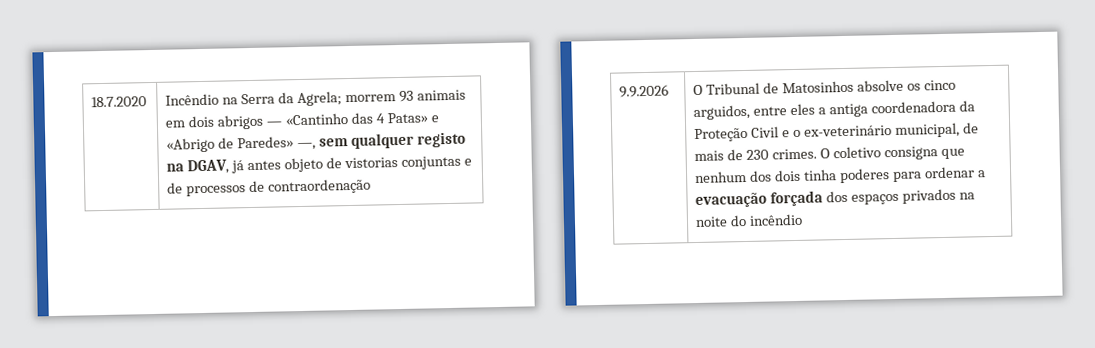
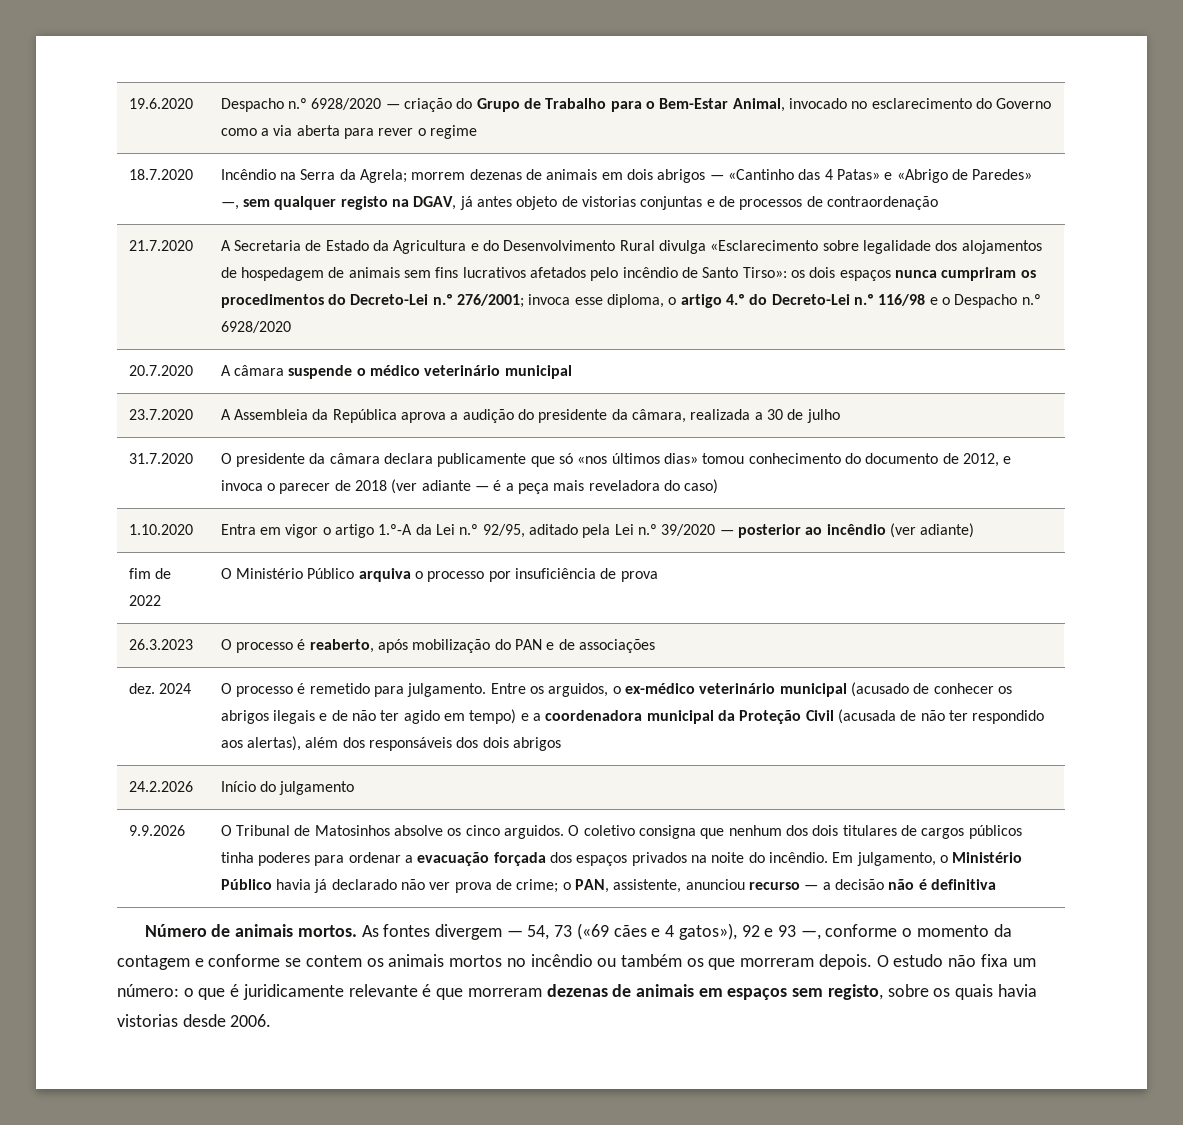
+ 19.6.2020 | Despacho n.º 6928/2020 — criação do Grupo de Trabalho para o Bem-Estar Animal, invocado no esclarecimento do Governo como a via aberta para rever o regime
- 18.7.2020 | Incêndio na Serra da Agrela; morrem 93 animais em dois abrigos — «Cantinho das 4 Patas» e «Abrigo de Paredes» —, sem qualquer registo na DGAV, já antes objeto de vistorias conjuntas e de processos de contraordenação
+ 18.7.2020 | Incêndio na Serra da Agrela; morrem dezenas de animais em dois abrigos — «Cantinho das 4 Patas» e «Abrigo de Paredes» —, sem qualquer registo na DGAV, já antes objeto de vistorias conjuntas e de processos de contraordenação
+ 21.7.2020 | A Secretaria de Estado da Agricultura e do Desenvolvimento Rural divulga «Esclarecimento sobre legalidade dos alojamentos de hospedagem de animais sem fins lucrativos afetados pelo incêndio de Santo Tirso»: os dois espaços nunca cumpriram os procedimentos do Decreto-Lei n.º 276/2001; invoca esse diploma, o artigo 4.º do Decreto-Lei n.º 116/98 e o Despacho n.º 6928/2020
+ 20.7.2020 | A câmara suspende o médico veterinário municipal
+ 23.7.2020 | A Assembleia da República aprova a audição do presidente da câmara, realizada a 30 de julho
+ 31.7.2020 | O presidente da câmara declara publicamente que só «nos últimos dias» tomou conhecimento do documento de 2012, e invoca o parecer de 2018 (ver adiante — é a peça mais reveladora do caso)
+ 1.10.2020 | Entra em vigor o artigo 1.º-A da Lei n.º 92/95, aditado pela Lei n.º 39/2020 — posterior ao incêndio (ver adiante)
+ fim de 2022 | O Ministério Público arquiva o processo por insuficiência de prova
+ 26.3.2023 | O processo é reaberto, após mobilização do PAN e de associações
+ dez. 2024 | O processo é remetido para julgamento. Entre os arguidos, o ex-médico veterinário municipal (acusado de conhecer os abrigos ilegais e de não ter agido em tempo) e a coordenadora municipal da Proteção Civil (acusada de não ter respondido aos alertas), além dos responsáveis dos dois abrigos
+ 24.2.2026 | Início do julgamento
- O Tribunal de Matosinhos absolve os cinco arguidos, entre eles a antiga coordenadora da Proteção Civil e o ex-veterinário municipal, de mais de 230 crimes.
+ O Tribunal de Matosinhos absolve os cinco arguidos.
- O coletivo consigna que nenhum dos dois tinha poderes para ordenar a evacuação forçada dos espaços privados na noite do incêndio
+ O coletivo consigna que nenhum dos dois titulares de cargos públicos tinha poderes para ordenar a evacuação forçada dos espaços privados na noite do incêndio. Em julgamento, o Ministério Público havia já declarado não ver prova de crime; o PAN, assistente, anunciou recurso — a decisão não é definitiva
+ Número de animais mortos. As fontes divergem — 54, 73 («69 cães e 4 gatos»), 92 e 93 —, conforme o momento da contagem e conforme se contem os animais mortos no incêndio ou também os que morreram depois. O estudo não fixa um número: o que é juridicamente relevante é que morreram dezenas de animais em espaços sem registo, sobre os quais havia vistorias desde 2006.

